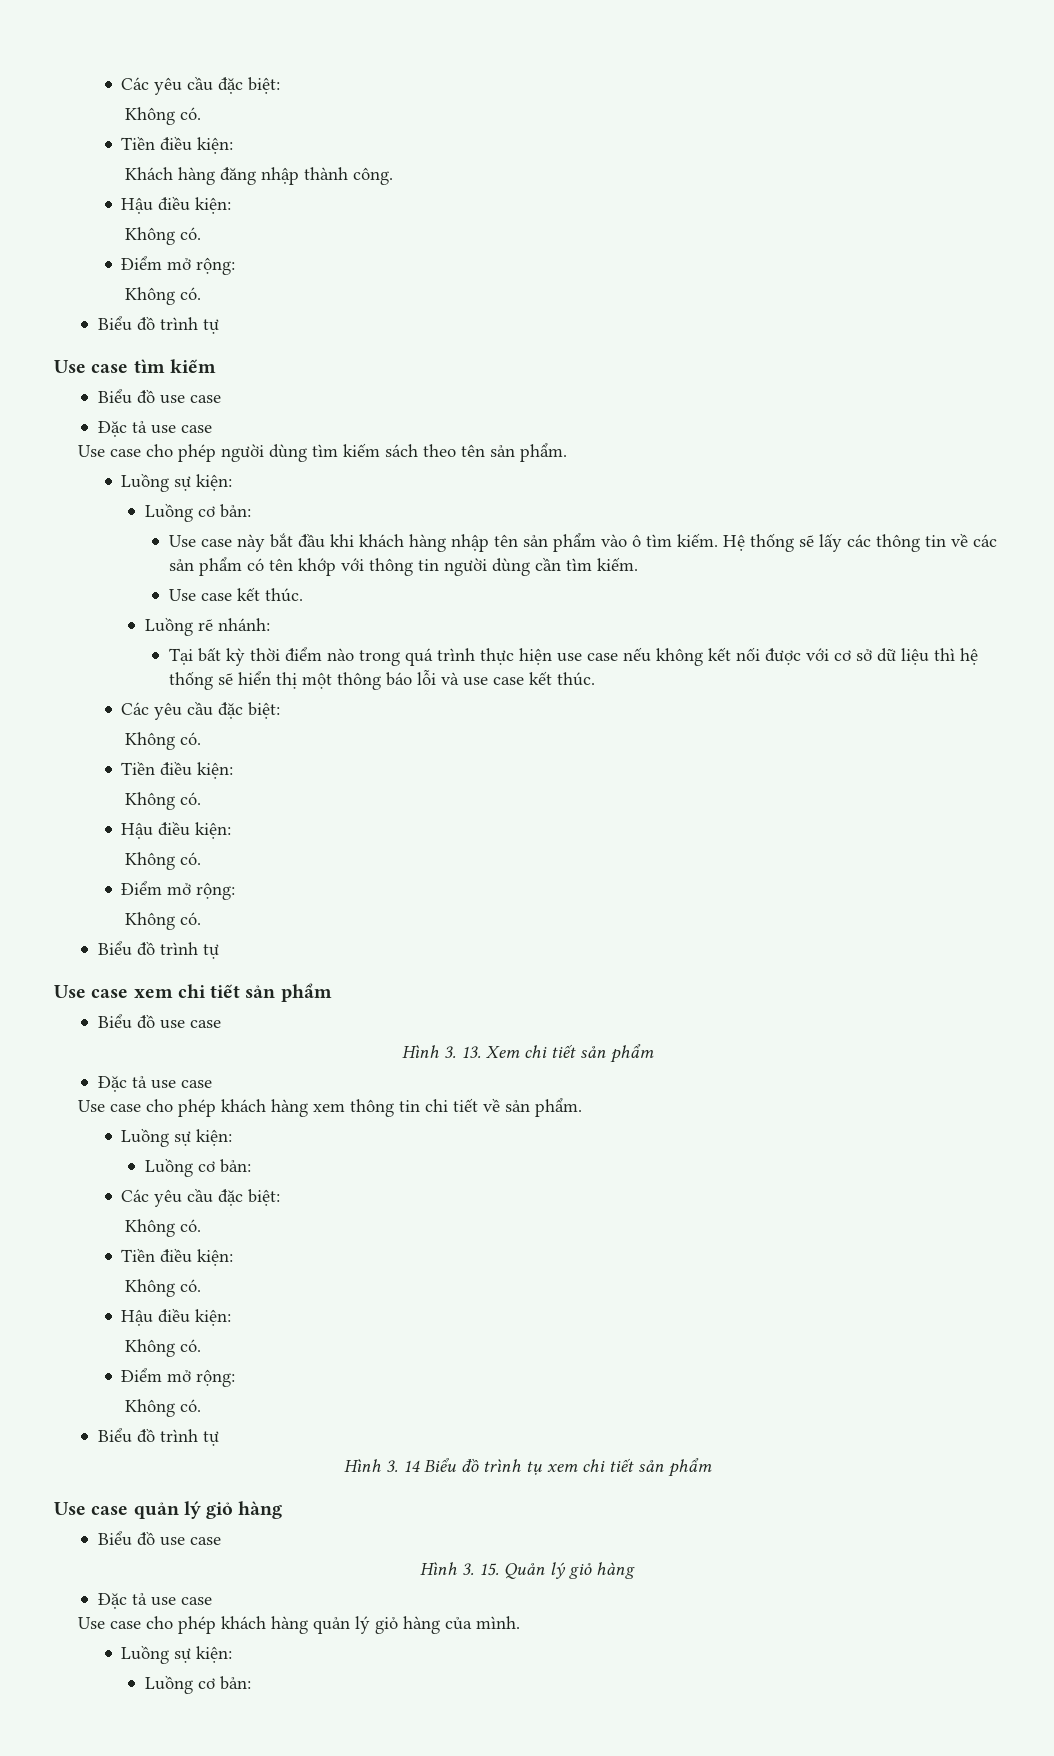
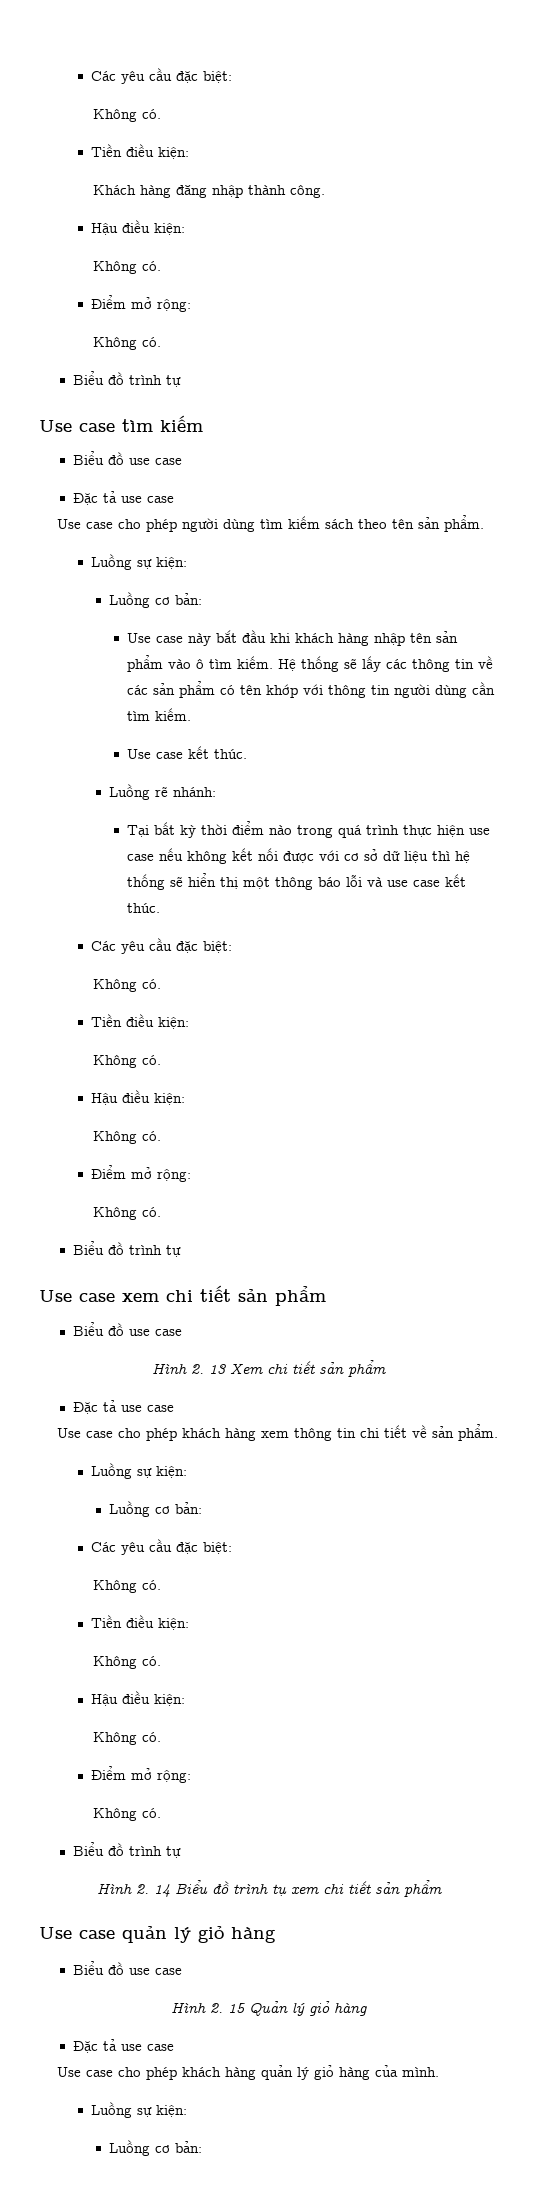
- Hình 3. 13. Xem chi tiết sản phẩm
+ Hình 2. 13 Xem chi tiết sản phẩm
- Hình 3. 14 Biểu đồ trình tụ xem chi tiết sản phẩm
+ Hình 2. 14 Biểu đồ trình tụ xem chi tiết sản phẩm
- Hình 3. 15. Quản lý giỏ hàng
+ Hình 2. 15 Quản lý giỏ hàng

